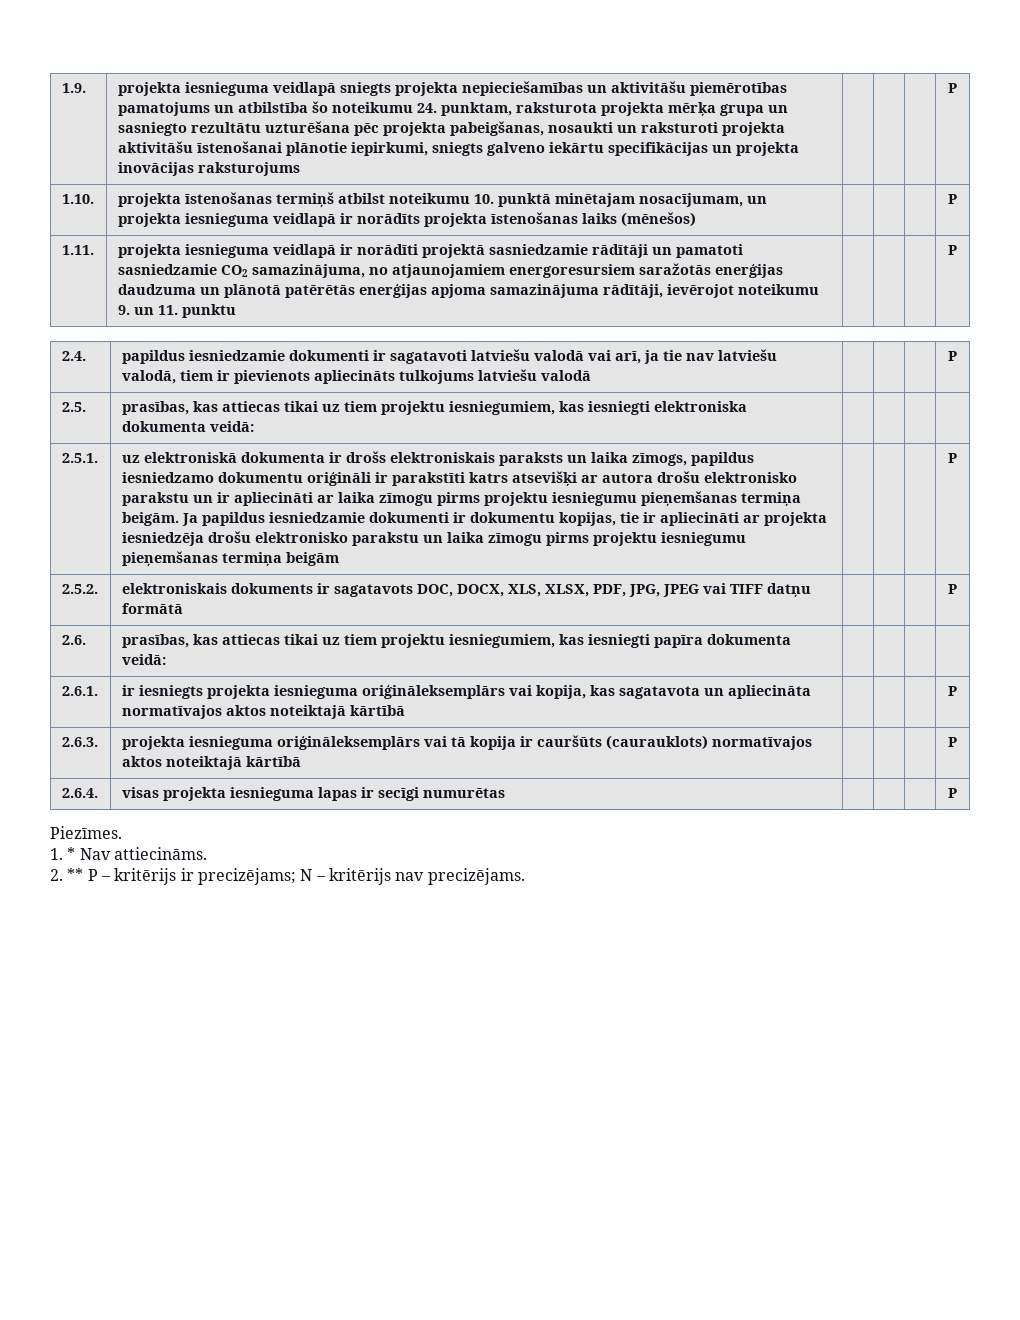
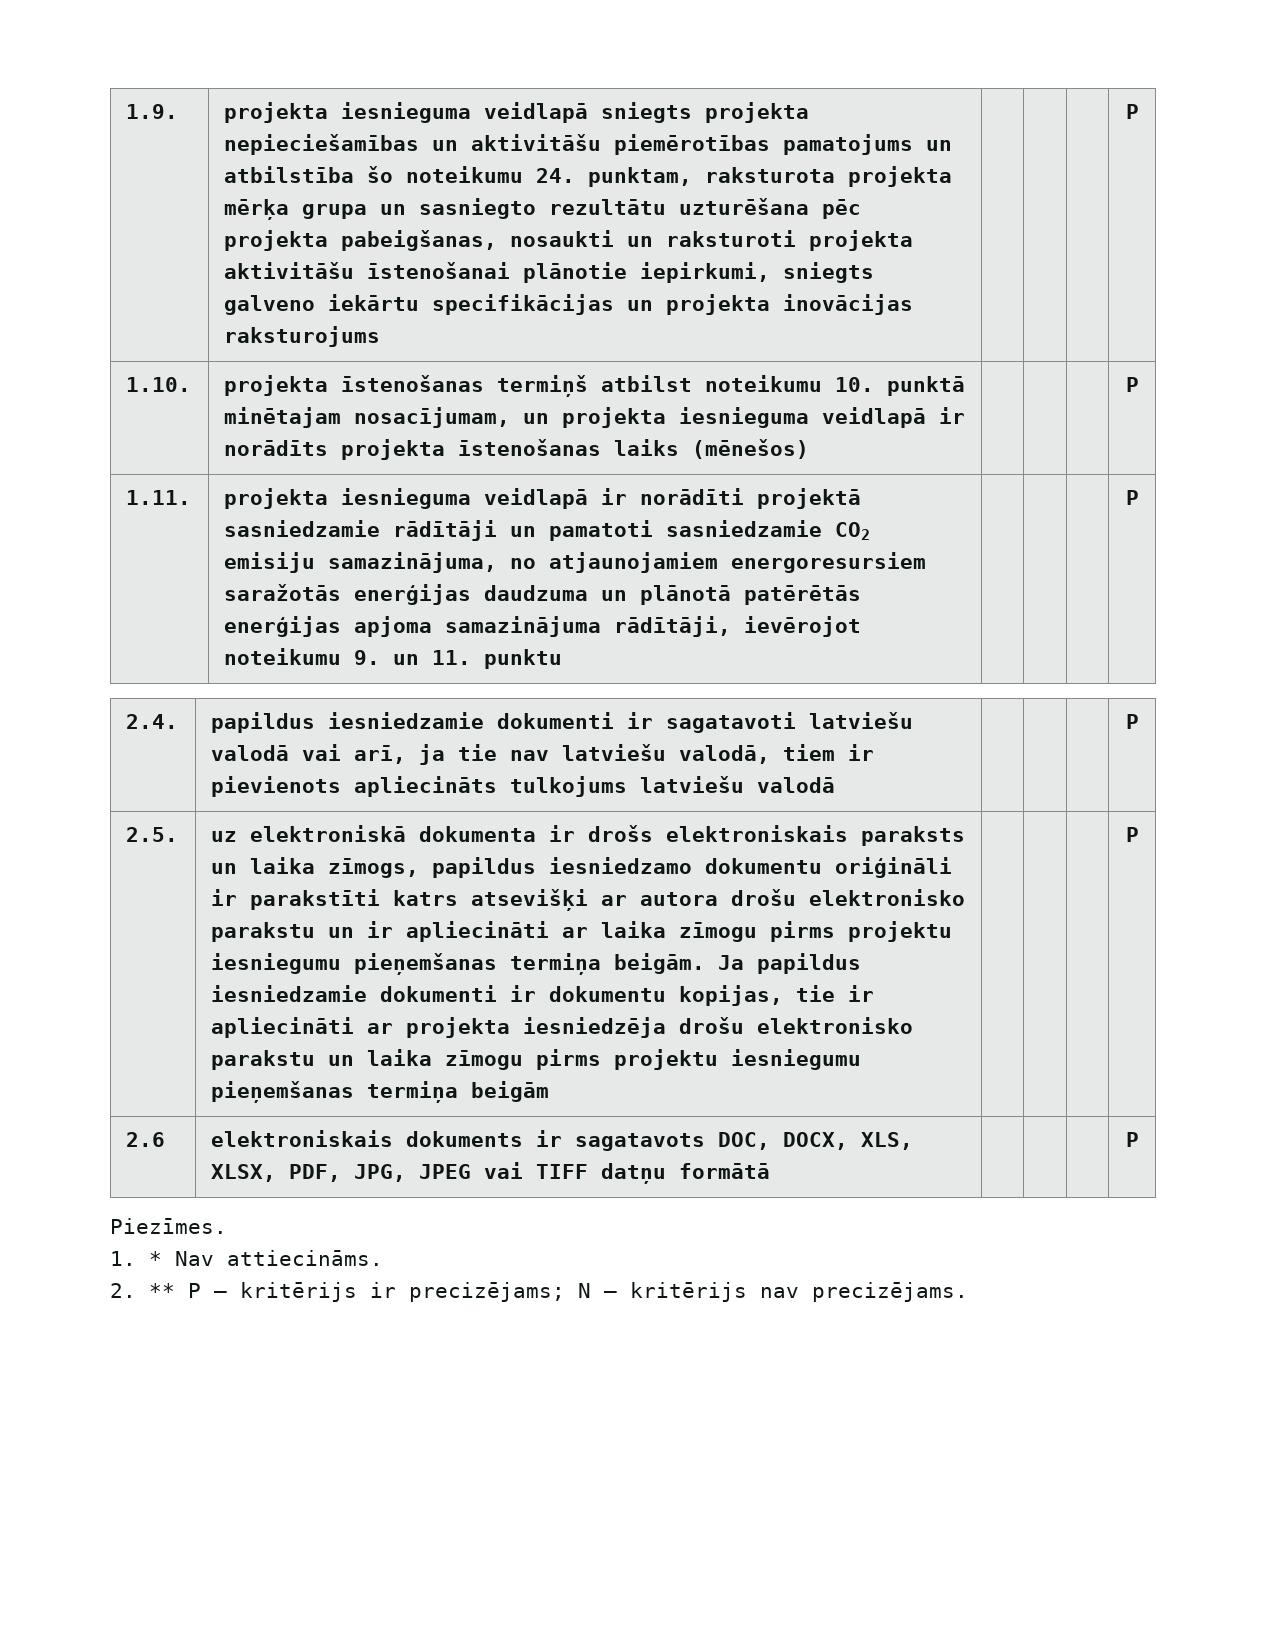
- 1.11. | projekta iesnieguma veidlapā ir norādīti projektā sasniedzamie rādītāji un pamatoti sasniedzamie CO2 samazinājuma, no atjaunojamiem energoresursiem saražotās enerģijas daudzuma un plānotā patērētās enerģijas apjoma samazinājuma rādītāji, ievērojot noteikumu 9. un 11. punktu | | | | P
+ 1.11. | projekta iesnieguma veidlapā ir norādīti projektā sasniedzamie rādītāji un pamatoti sasniedzamie CO2 emisiju samazinājuma, no atjaunojamiem energoresursiem saražotās enerģijas daudzuma un plānotā patērētās enerģijas apjoma samazinājuma rādītāji, ievērojot noteikumu 9. un 11. punktu | | | | P
- prasības, kas attiecas tikai uz tiem projektu iesniegumiem, kas iesniegti elektroniska dokumenta veidā: | | | |
- 2.5.1.
- 2.5.2. | elektroniskais dokuments ir sagatavots DOC, DOCX, XLS, XLSX, PDF, JPG, JPEG vai TIFF datņu formātā | | | | P
+ 2.6 | elektroniskais dokuments ir sagatavots DOC, DOCX, XLS, XLSX, PDF, JPG, JPEG vai TIFF datņu formātā | | | | P
- 2.6. | prasības, kas attiecas tikai uz tiem projektu iesniegumiem, kas iesniegti papīra dokumenta veidā: | | | |
- 2.6.1. | ir iesniegts projekta iesnieguma oriģināleksemplārs vai kopija, kas sagatavota un apliecināta normatīvajos aktos noteiktajā kārtībā | | | | P
- 2.6.3. | projekta iesnieguma oriģināleksemplārs vai tā kopija ir cauršūts (caurauklots) normatīvajos aktos noteiktajā kārtībā | | | | P
- 2.6.4. | visas projekta iesnieguma lapas ir secīgi numurētas | | | | P

